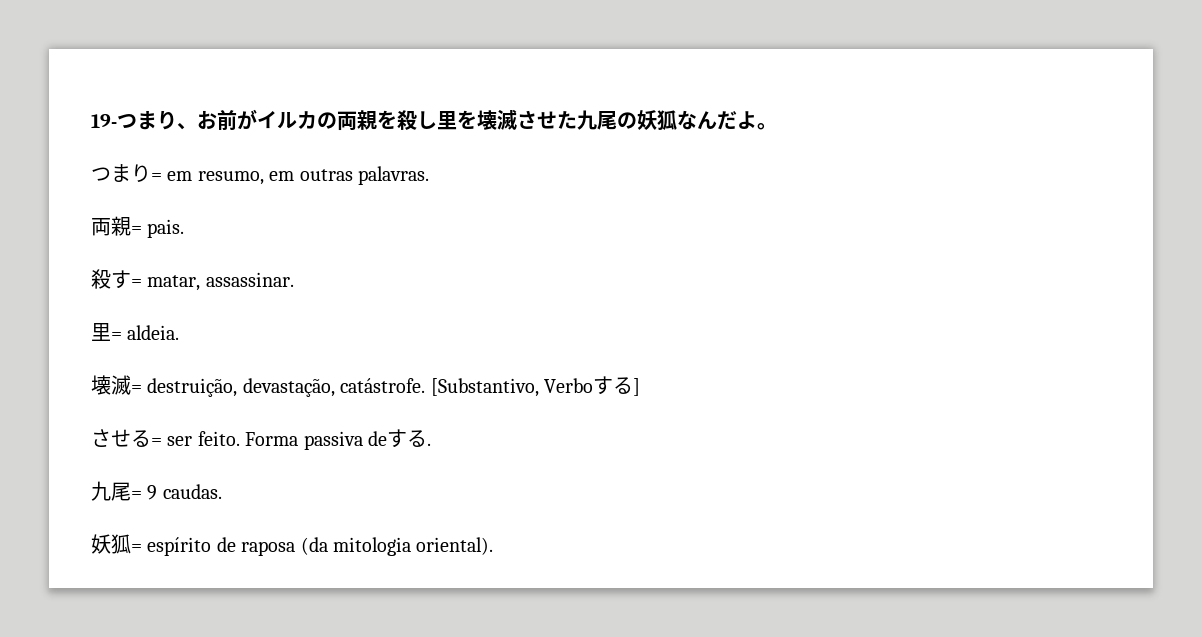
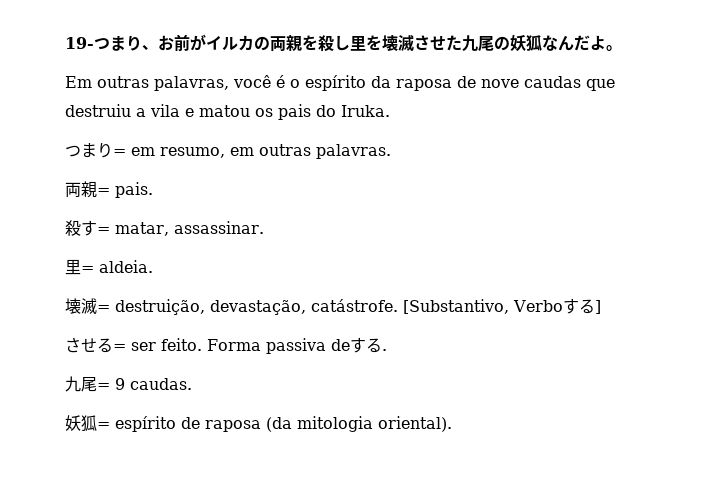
+ Em outras palavras, você é o espírito da raposa de nove caudas que destruiu a vila e matou os pais do Iruka.

